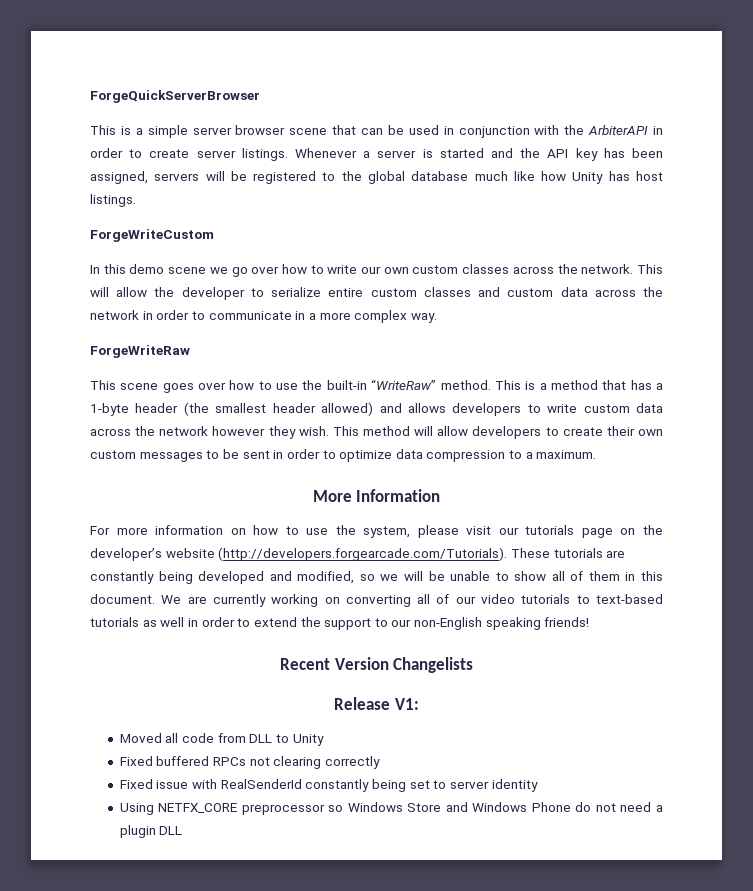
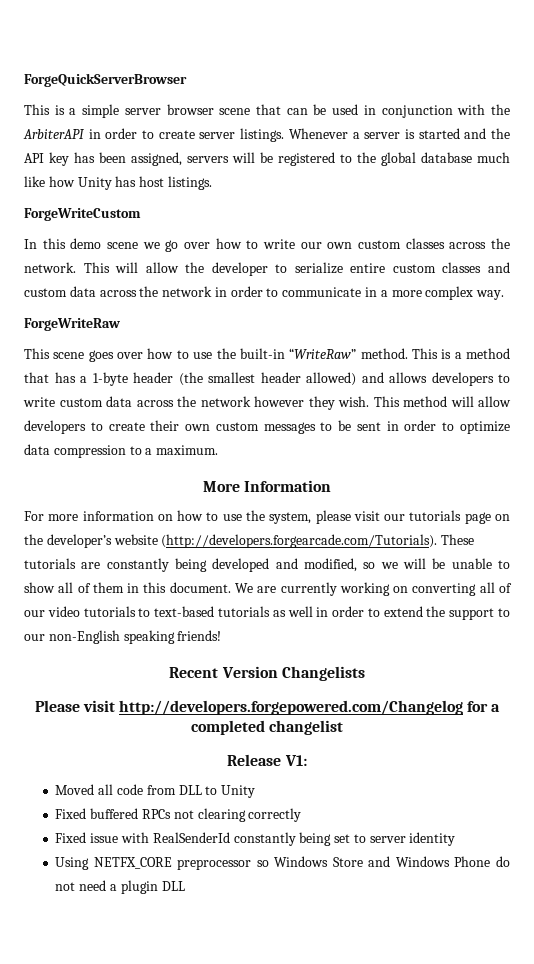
+ Please visit http://developers.forgepowered.com/Changelog for a completed changelist

